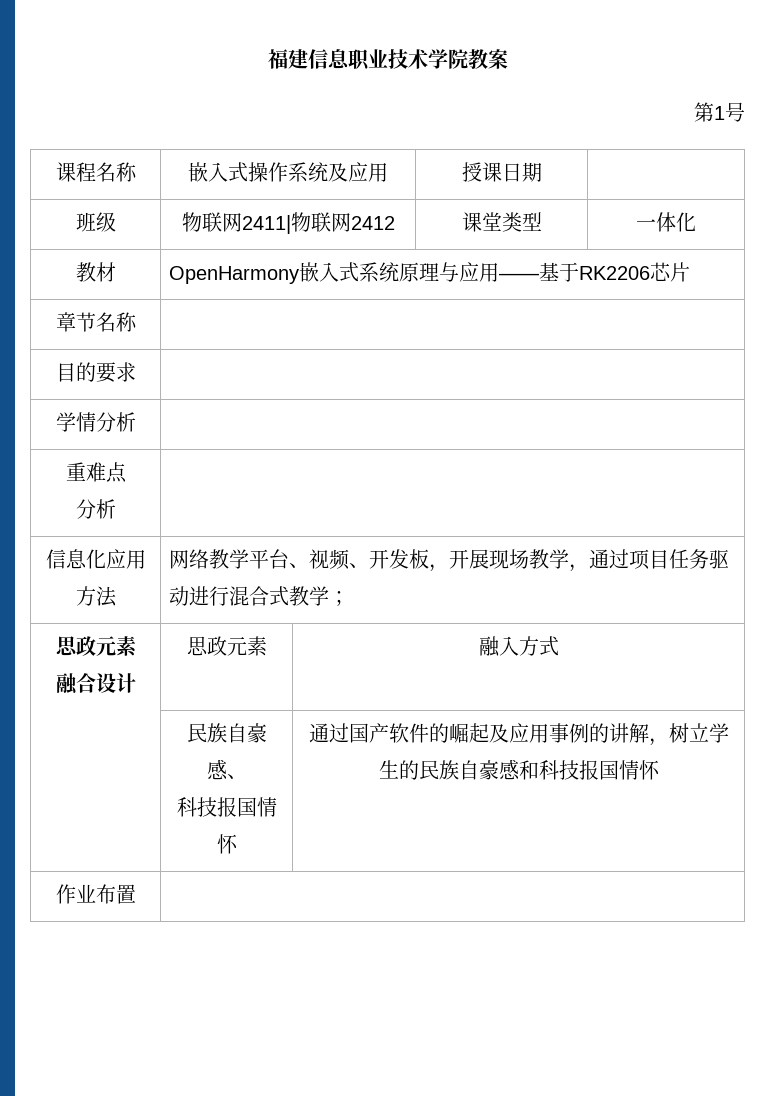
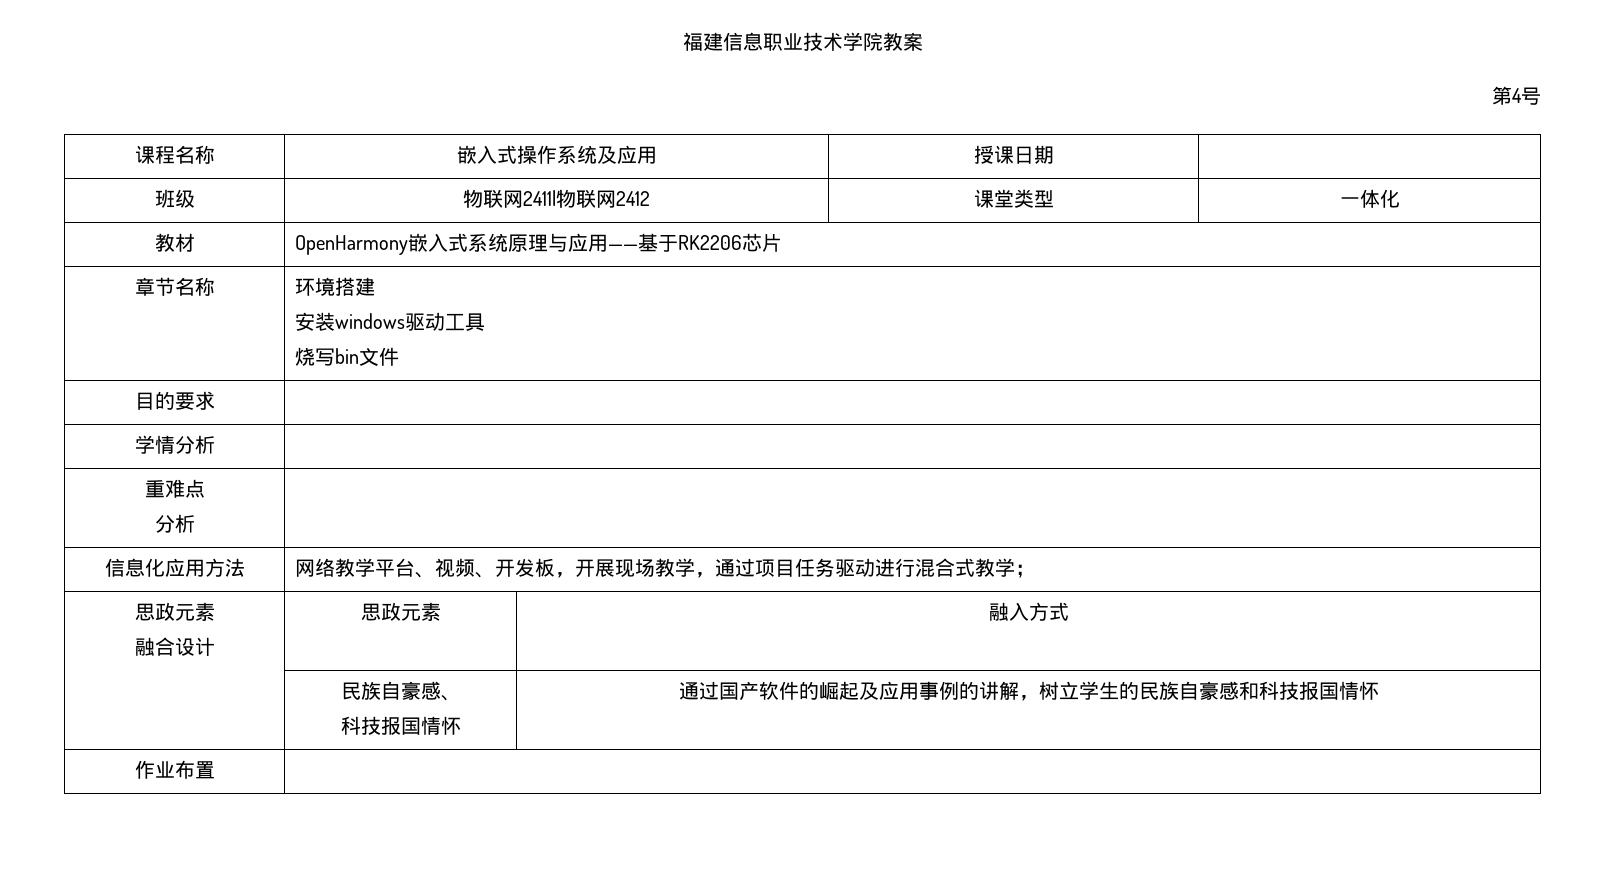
- 第1号
+ 第4号
- 章节名称 |
+ 章节名称 | 环境搭建
+ 安装windows驱动工具
+ 烧写bin文件

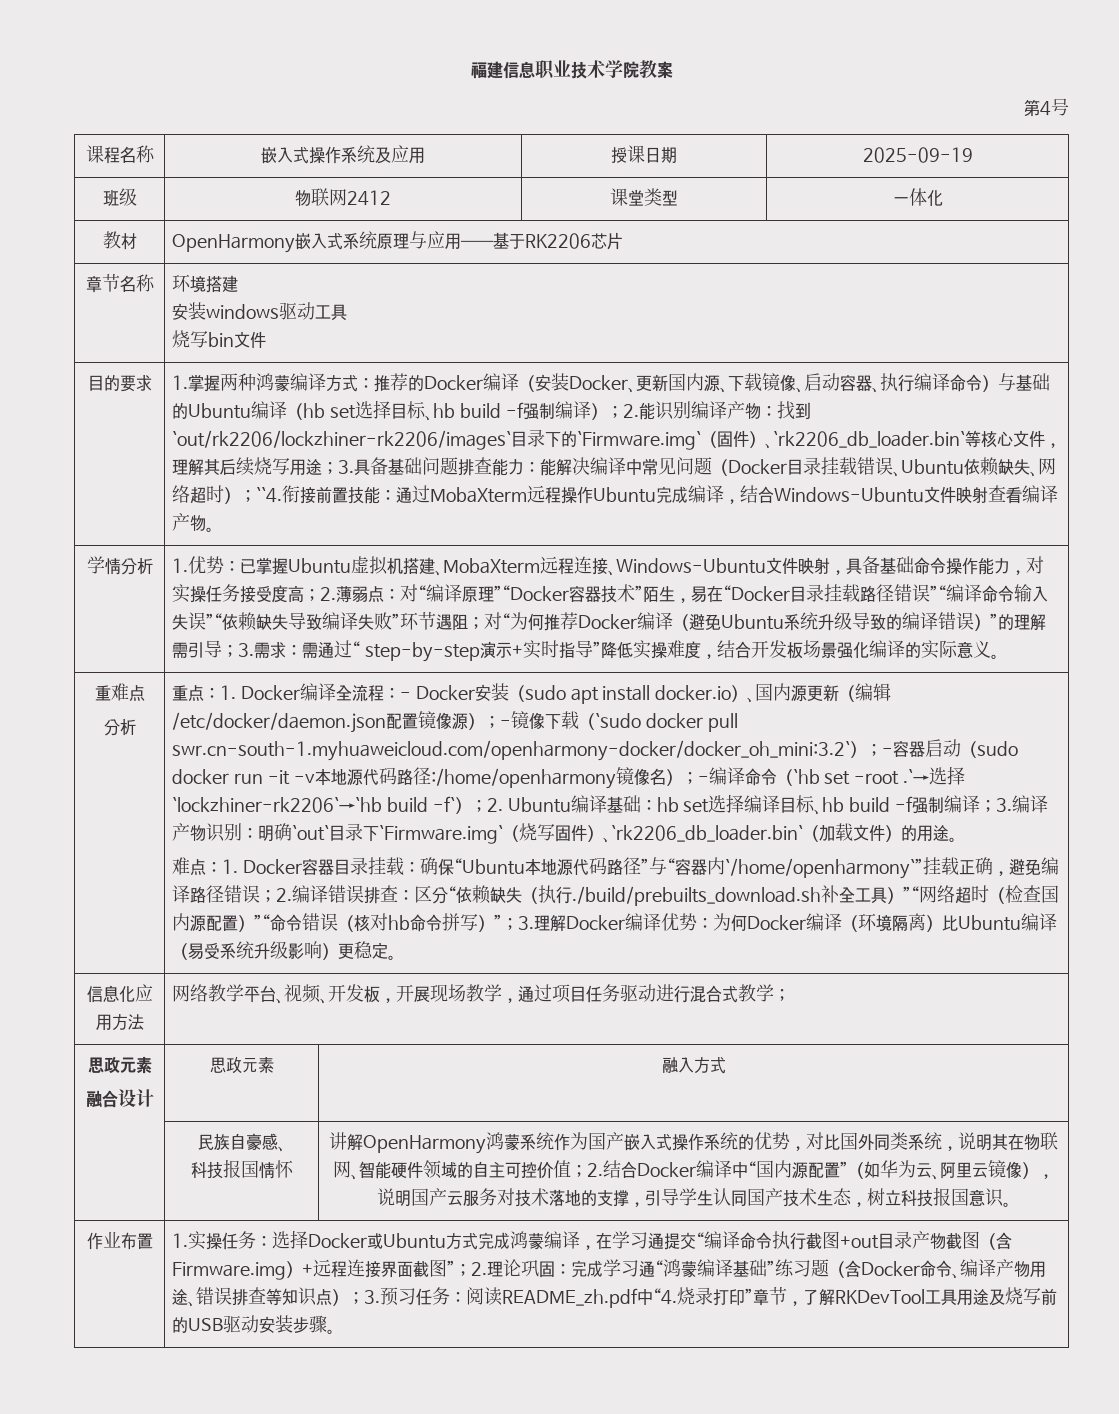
- 课程名称 | 嵌入式操作系统及应用 | 授课日期 |
+ 课程名称 | 嵌入式操作系统及应用 | 授课日期 | 2025-09-19
- 班级 | 物联网2411|物联网2412 | 课堂类型 | 一体化
+ 班级 | 物联网2412 | 课堂类型 | 一体化
- 学情分析 |
+ 1.掌握两种鸿蒙编译方式：推荐的Docker编译（安装Docker、更新国内源、下载镜像、启动容器、执行编译命令）与基础的Ubuntu编译（hb set选择目标、hb build -f强制编译）；2.能识别编译产物：找到`out/rk2206/lockzhiner-rk2206/images`目录下的`Firmware.img`（固件）、`rk2206_db_loader.bin`等核心文件，理解其后续烧写用途；3.具备基础问题排查能力：能解决编译中常见问题（Docker目录挂载错误、Ubuntu依赖缺失、网络超时）；``4.衔接前置技能：通过MobaXterm远程操作Ubuntu完成编译，结合Windows-Ubuntu文件映射查看编译产物。
+ 学情分析 | 1.优势：已掌握Ubuntu虚拟机搭建、MobaXterm远程连接、Windows-Ubuntu文件映射，具备基础命令操作能力，对实操任务接受度高；2.薄弱点：对“编译原理”“Docker容器技术”陌生，易在“Docker目录挂载路径错误”“编译命令输入失误”“依赖缺失导致编译失败”环节遇阻；对“为何推荐Docker编译（避免Ubuntu系统升级导致的编译错误）”的理解需引导；3.需求：需通过“ step-by-step演示+实时指导”降低实操难度，结合开发板场景强化编译的实际意义。
  重难点
- 分析 |
+ 分析 | 重点：1. Docker编译全流程：- Docker安装（sudo apt install docker.io）、国内源更新（编辑/etc/docker/daemon.json配置镜像源）；-镜像下载（`sudo docker pull swr.cn-south-1.myhuaweicloud.com/openharmony-docker/docker_oh_mini:3.2`）；-容器启动（sudo docker run -it -v本地源代码路径:/home/openharmony镜像名）；-编译命令（`hb set -root .`→选择`lockzhiner-rk2206`→`hb build -f`）；2. Ubuntu编译基础：hb set选择编译目标、hb build -f强制编译；3.编译产物识别：明确`out`目录下`Firmware.img`（烧写固件）、`rk2206_db_loader.bin`（加载文件）的用途。
+ 难点：1. Docker容器目录挂载：确保“Ubuntu本地源代码路径”与“容器内`/home/openharmony`”挂载正确，避免编译路径错误；2.编译错误排查：区分“依赖缺失（执行./build/prebuilts_download.sh补全工具）”“网络超时（检查国内源配置）”“命令错误（核对hb命令拼写）”；3.理解Docker编译优势：为何Docker编译（环境隔离）比Ubuntu编译（易受系统升级影响）更稳定。
- 通过国产软件的崛起及应用事例的讲解，树立学生的民族自豪感和科技报国情怀
+ 讲解OpenHarmony鸿蒙系统作为国产嵌入式操作系统的优势，对比国外同类系统，说明其在物联网、智能硬件领域的自主可控价值；2.结合Docker编译中“国内源配置”（如华为云、阿里云镜像），说明国产云服务对技术落地的支撑，引导学生认同国产技术生态，树立科技报国意识。
+ 1.实操任务：选择Docker或Ubuntu方式完成鸿蒙编译，在学习通提交“编译命令执行截图+out目录产物截图（含Firmware.img）+远程连接界面截图”；2.理论巩固：完成学习通“鸿蒙编译基础”练习题（含Docker命令、编译产物用途、错误排查等知识点）；3.预习任务：阅读README_zh.pdf中“4.烧录打印”章节，了解RKDevTool工具用途及烧写前的USB驱动安装步骤。

